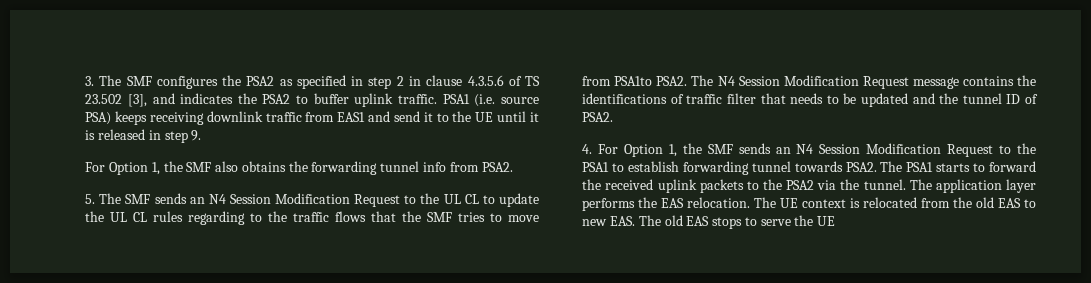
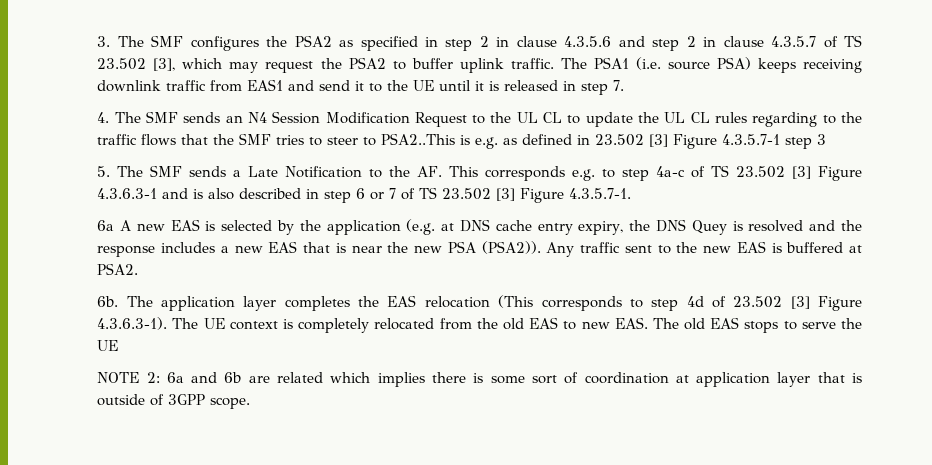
- 3. The SMF configures the PSA2 as specified in step 2 in clause 4.3.5.6 of TS 23.502 [3], and indicates the PSA2 to buffer uplink traffic.
+ 3. The SMF configures the PSA2 as specified in step 2 in clause 4.3.5.6 and step 2 in clause 4.3.5.7 of TS 23.502 [3], which may request the PSA2 to buffer uplink traffic.
- PSA1 (i.e. source PSA) keeps receiving downlink traffic from EAS1 and send it to the UE until it is released in step 9.
- For Option 1, the SMF also obtains the forwarding tunnel info from PSA2.
- 5. The SMF sends an N4 Session Modification Request to the UL CL to update the UL CL rules regarding to the traffic flows that the SMF tries to move from PSA1to PSA2. The N4 Session Modification Request message contains the identifications of traffic filter that needs to be updated and the tunnel ID of PSA2.
- 4. For Option 1, the SMF sends an N4 Session Modification Request to the PSA1 to establish forwarding tunnel towards PSA2. The PSA1 starts to forward the received uplink packets to the PSA2 via the tunnel.
+ The PSA1 (i.e. source PSA) keeps receiving downlink traffic from EAS1 and send it to the UE until it is released in step 7.
+ 4. The SMF sends an N4 Session Modification Request to the UL CL to update the UL CL rules regarding to the traffic flows that the SMF tries to steer to PSA2..This is e.g. as defined in 23.502 [3] Figure 4.3.5.7-1 step 3
+ 5. The SMF sends a Late Notification to the AF. This corresponds e.g. to step 4a-c of TS 23.502 [3] Figure 4.3.6.3-1 and is also described in step 6 or 7 of TS 23.502 [3] Figure 4.3.5.7-1.
+ 6a A new EAS is selected by the application (e.g. at DNS cache entry expiry, the DNS Quey is resolved and the response includes a new EAS that is near the new PSA (PSA2)). Any traffic sent to the new EAS is buffered at PSA2.
+ 6b.
- The application layer performs the EAS relocation. The UE context is relocated from the old EAS to new EAS. The old EAS stops to serve the UE
+ The application layer completes the EAS relocation (This corresponds to step 4d of 23.502 [3] Figure 4.3.6.3-1). The UE context is completely relocated from the old EAS to new EAS. The old EAS stops to serve the UE
+ NOTE 2: 6a and 6b are related which implies there is some sort of coordination at application layer that is outside of 3GPP scope.

